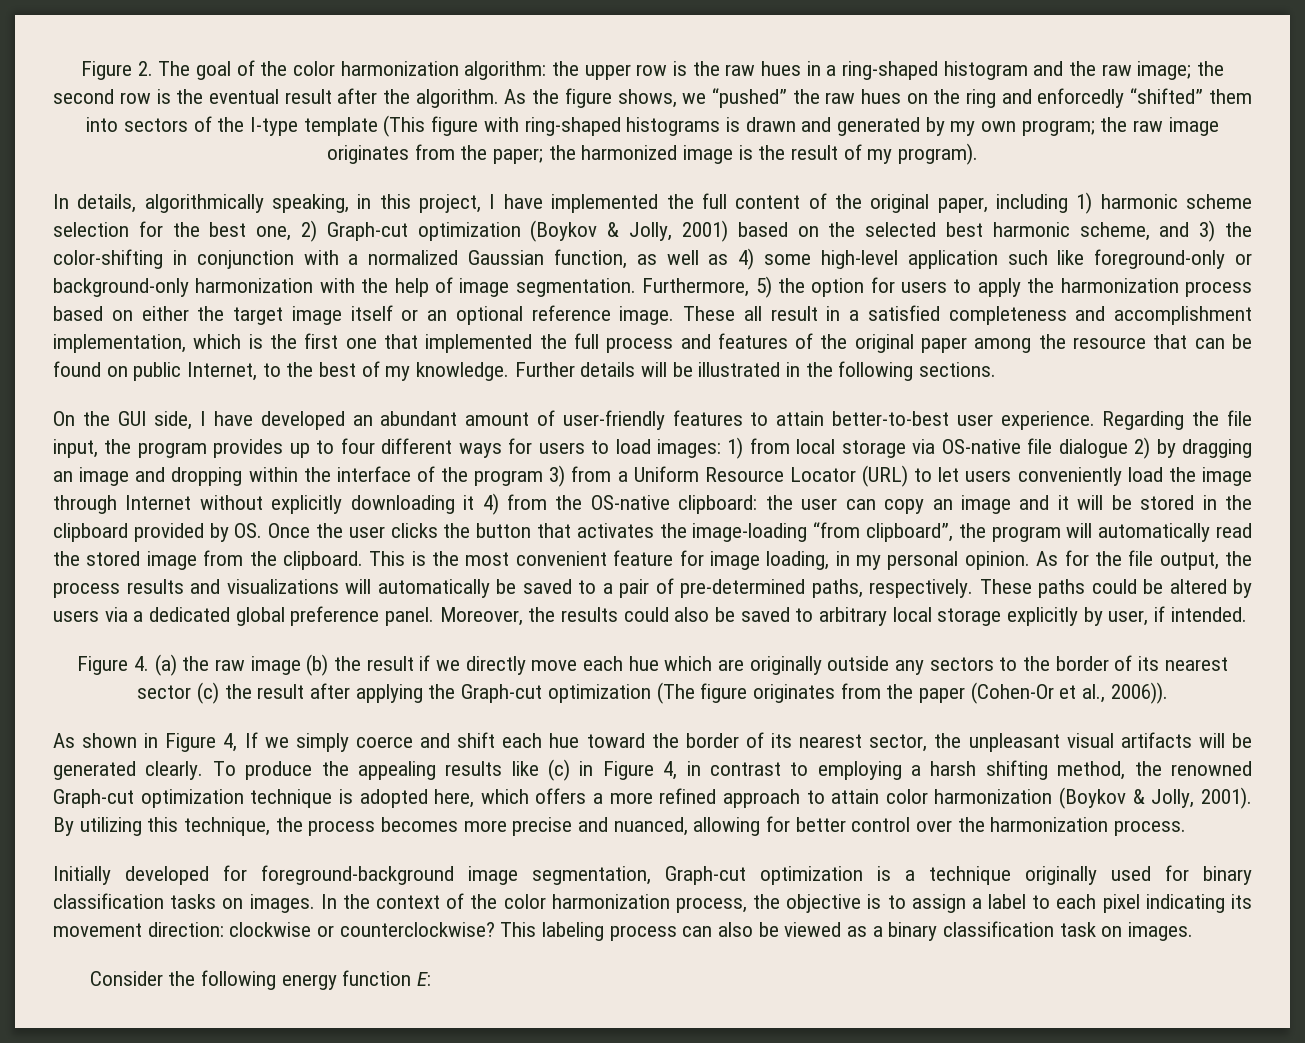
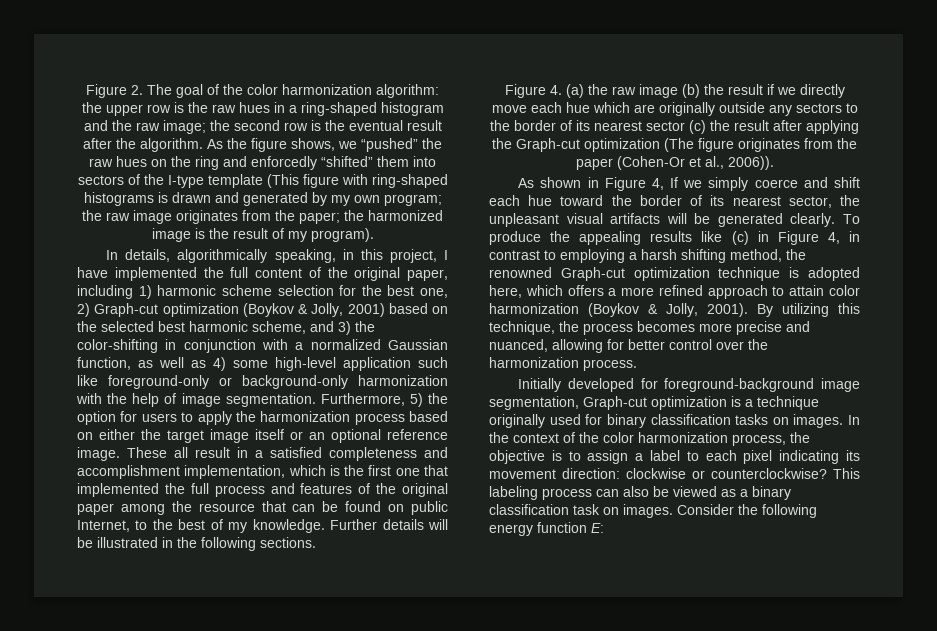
- On the GUI side, I have developed an abundant amount of user-friendly features to attain better-to-best user experience. Regarding the file input, the program provides up to four different ways for users to load images: 1) from local storage via OS-native file dialogue 2) by dragging an image and dropping within the interface of the program 3) from a Uniform Resource Locator (URL) to let users conveniently load the image through Internet without explicitly downloading it 4) from the OS-native clipboard: the user can copy an image and it will be stored in the clipboard provided by OS. Once the user clicks the button that activates the image-loading “from clipboard”, the program will automatically read the stored image from the clipboard. This is the most convenient feature for image loading, in my personal opinion. As for the file output, the process results and visualizations will automatically be saved to a pair of pre-determined paths, respectively. These paths could be altered by users via a dedicated global preference panel. Moreover, the results could also be saved to arbitrary local storage explicitly by user, if intended.
- This labeling process can also be viewed as a binary classification task on images.
- Consider the following energy function E:
+ This labeling process can also be viewed as a binary classification task on images. Consider the following energy function E:

